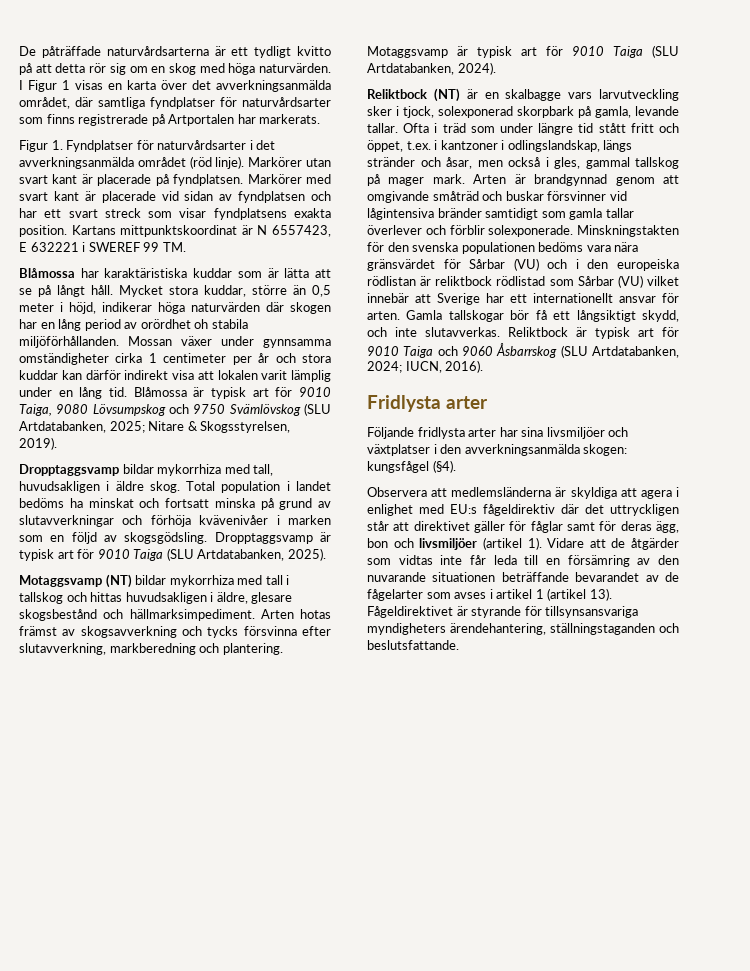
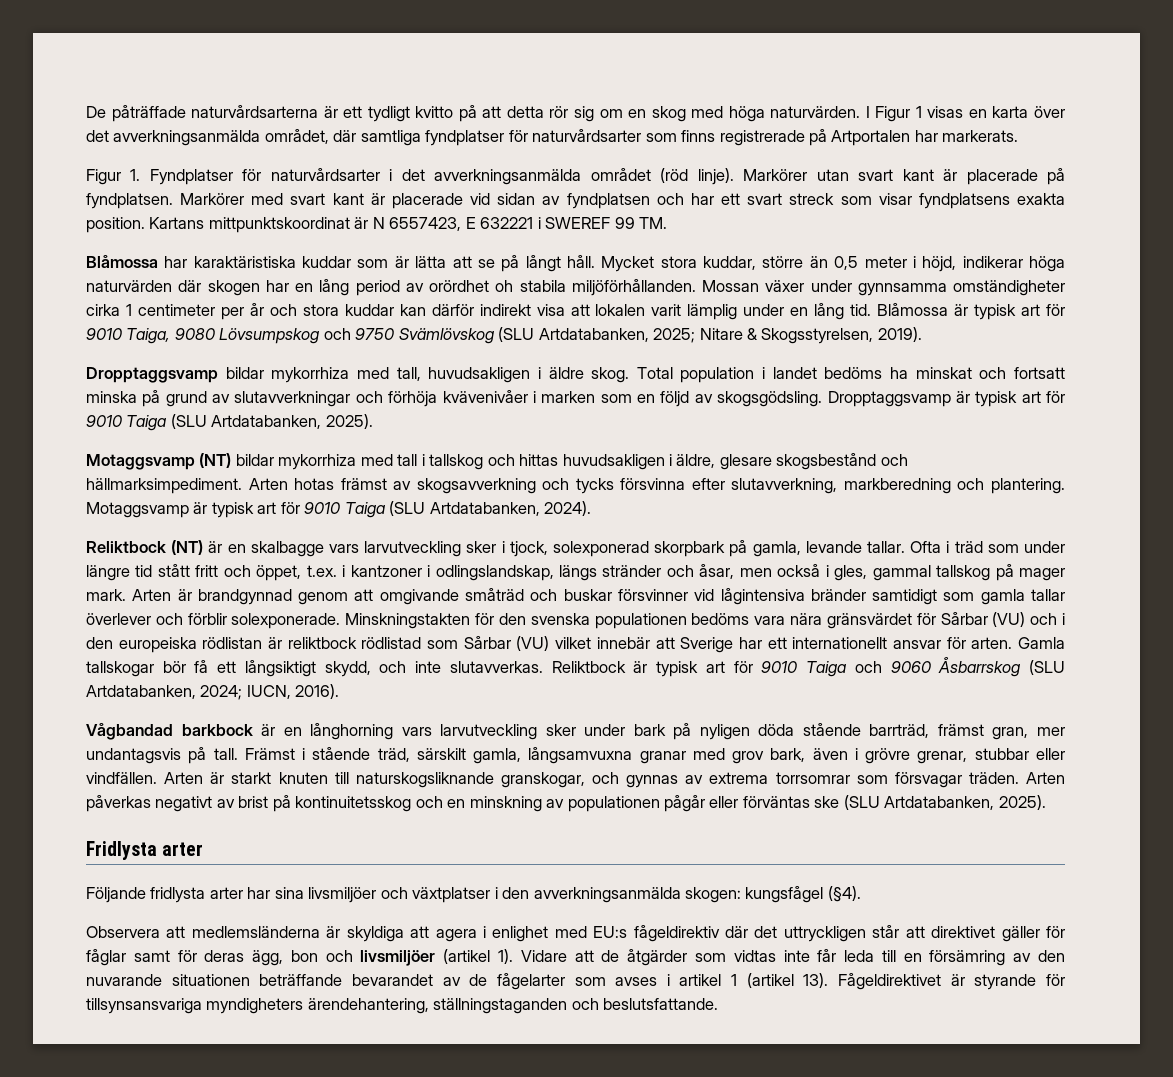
+ Vågbandad barkbock är en långhorning vars larvutveckling sker under bark på nyligen döda stående barrträd, främst gran, mer undantagsvis på tall. Främst i stående träd, särskilt gamla, långsamvuxna granar med grov bark, även i grövre grenar, stubbar eller vindfällen. Arten är starkt knuten till naturskogsliknande granskogar, och gynnas av extrema torrsomrar som försvagar träden. Arten påverkas negativt av brist på kontinuitetsskog och en minskning av populationen pågår eller förväntas ske (SLU Artdatabanken, 2025).

